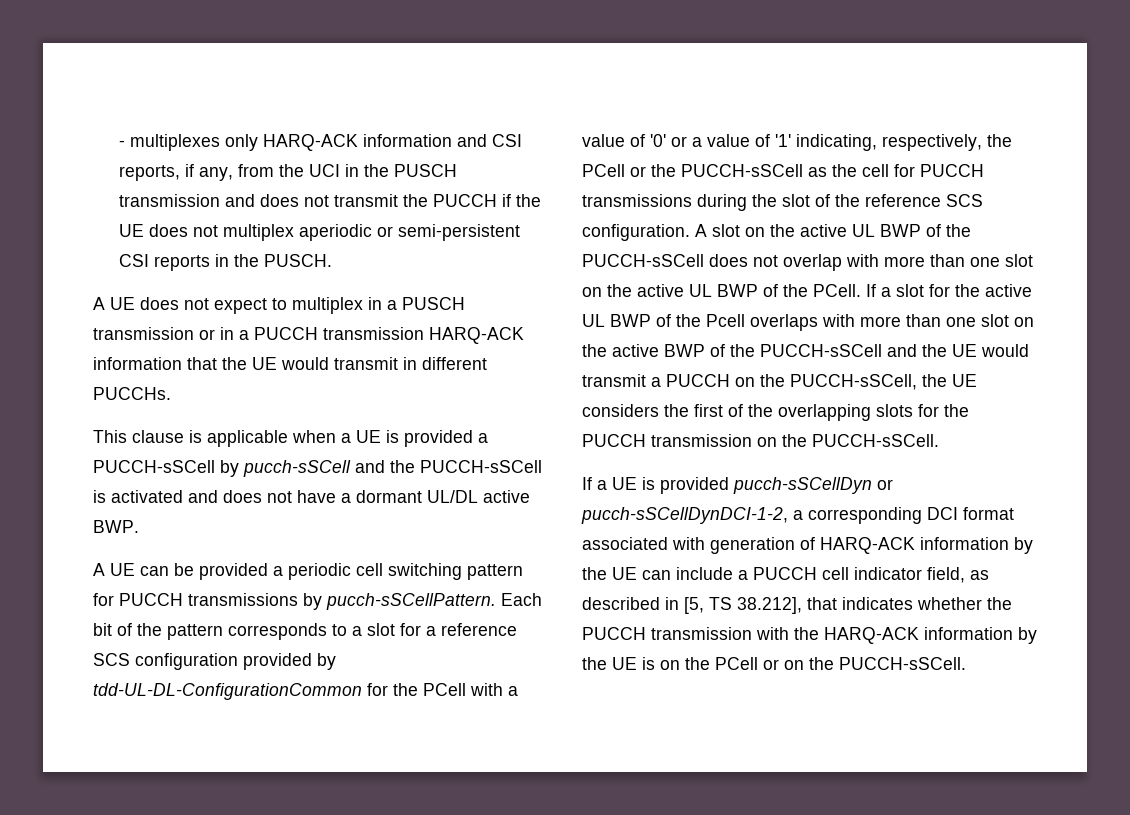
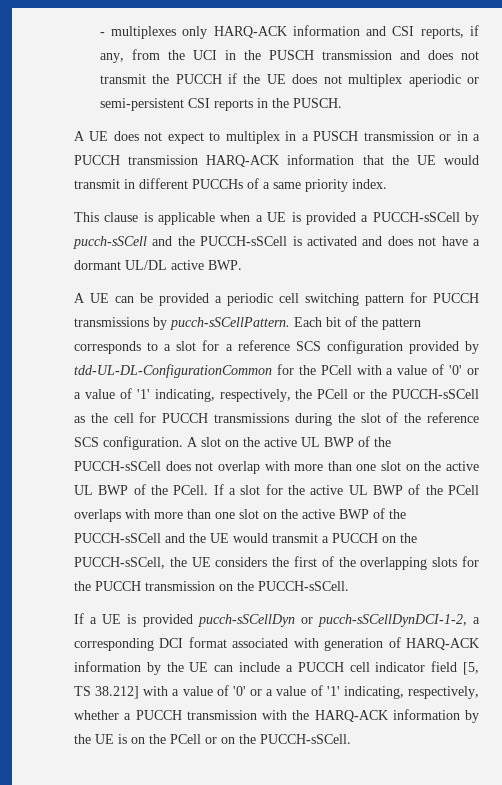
- A UE does not expect to multiplex in a PUSCH transmission or in a PUCCH transmission HARQ-ACK information that the UE would transmit in different PUCCHs.
+ A UE does not expect to multiplex in a PUSCH transmission or in a PUCCH transmission HARQ-ACK information that the UE would transmit in different PUCCHs of a same priority index.
- If a slot for the active UL BWP of the Pcell overlaps with more than one slot on the active BWP of the PUCCH-sSCell and the UE would transmit a PUCCH on the PUCCH-sSCell, the UE considers the first of the overlapping slots for the PUCCH transmission on the PUCCH-sSCell.
+ If a slot for the active UL BWP of the PCell overlaps with more than one slot on the active BWP of the PUCCH-sSCell and the UE would transmit a PUCCH on the PUCCH-sSCell, the UE considers the first of the overlapping slots for the PUCCH transmission on the PUCCH-sSCell.
- If a UE is provided pucch-sSCellDyn or pucch-sSCellDynDCI-1-2, a corresponding DCI format associated with generation of HARQ-ACK information by the UE can include a PUCCH cell indicator field, as described in [5, TS 38.212], that indicates whether the PUCCH transmission with the HARQ-ACK information by the UE is on the PCell or on the PUCCH-sSCell.
+ If a UE is provided pucch-sSCellDyn or pucch-sSCellDynDCI-1-2, a corresponding DCI format associated with generation of HARQ-ACK information by the UE can include a PUCCH cell indicator field [5, TS 38.212] with a value of '0' or a value of '1' indicating, respectively, whether a PUCCH transmission with the HARQ-ACK information by the UE is on the PCell or on the PUCCH-sSCell.

